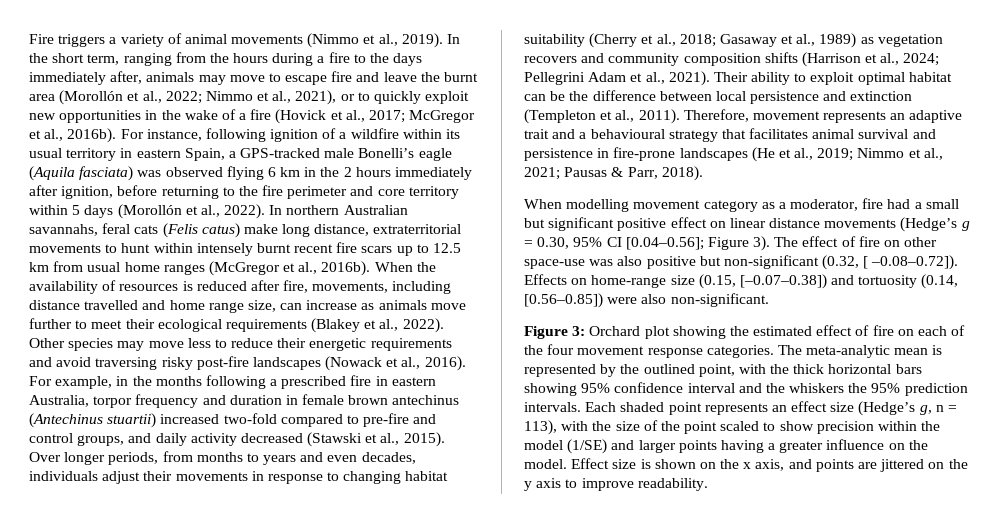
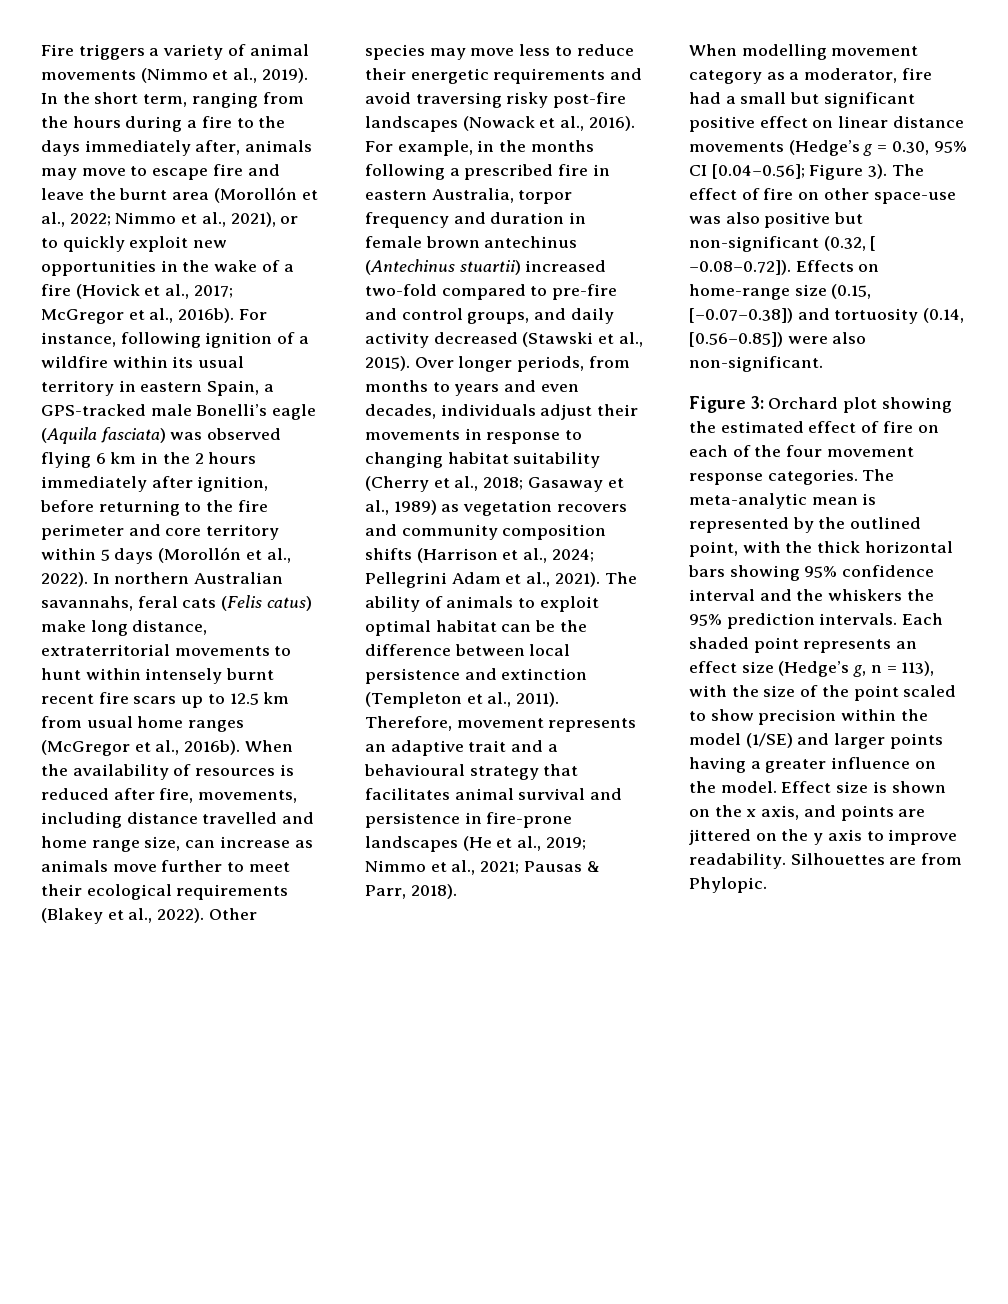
- Their ability to exploit optimal habitat can be the difference between local persistence and extinction (Templeton et al., 2011).
+ The ability of animals to exploit optimal habitat can be the difference between local persistence and extinction (Templeton et al., 2011).
+ Silhouettes are from Phylopic.

